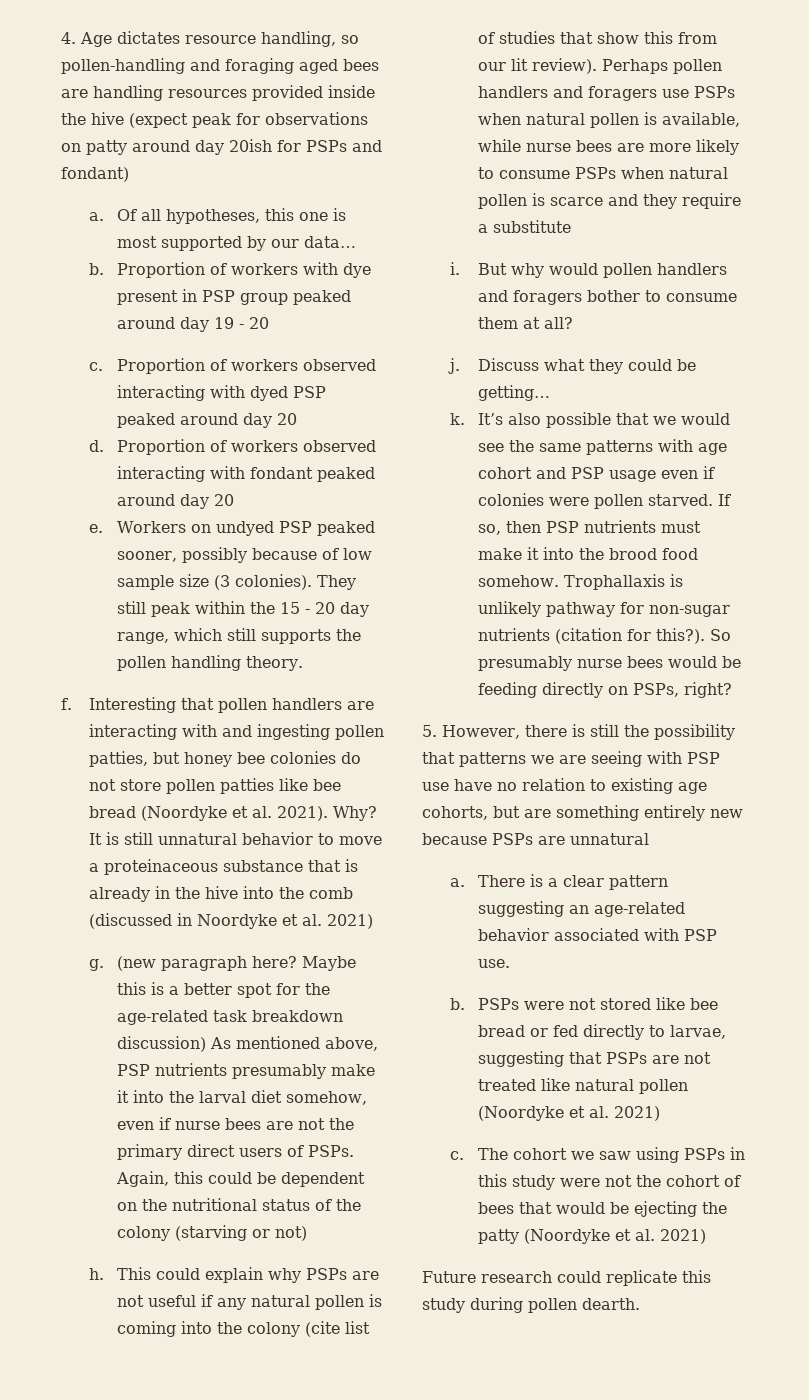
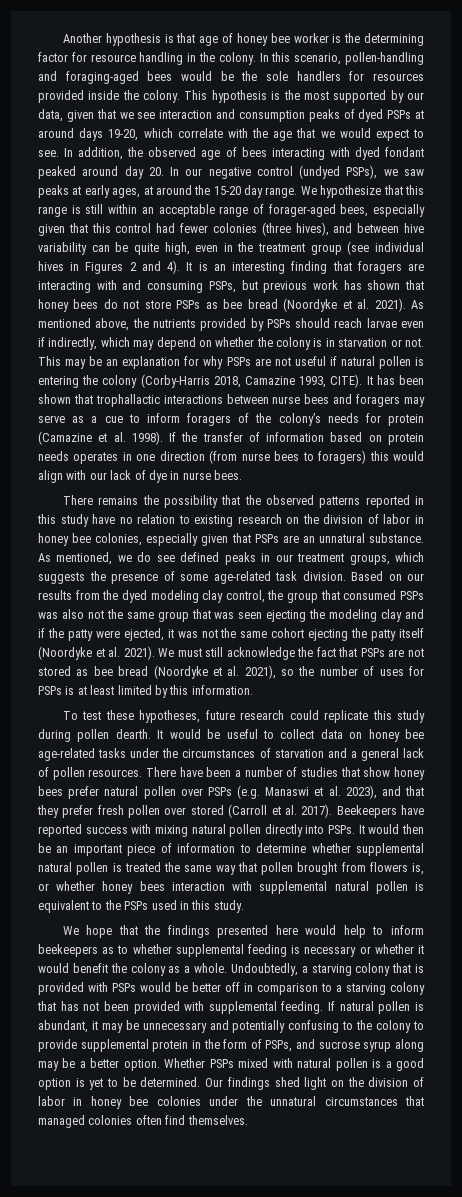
- 4. Age dictates resource handling, so pollen-handling and foraging aged bees are handling resources provided inside the hive (expect peak for observations on patty around day 20ish for PSPs and fondant)
- a. Of all hypotheses, this one is most supported by our data…
- b. Proportion of workers with dye present in PSP group peaked around day 19 - 20
- c. Proportion of workers observed interacting with dyed PSP peaked around day 20
- d. Proportion of workers observed interacting with fondant peaked around day 20
- e. Workers on undyed PSP peaked sooner, possibly because of low sample size (3 colonies). They still peak within the 15 - 20 day range, which still supports the pollen handling theory.
- f. Interesting that pollen handlers are interacting with and ingesting pollen patties, but honey bee colonies do not store pollen patties like bee bread (Noordyke et al. 2021).
+ Another hypothesis is that age of honey bee worker is the determining factor for resource handling in the colony. In this scenario, pollen-handling and foraging-aged bees would be the sole handlers for resources provided inside the colony. This hypothesis is the most supported by our data, given that we see interaction and consumption peaks of dyed PSPs at around days 19-20, which correlate with the age that we would expect to see. In addition, the observed age of bees interacting with dyed fondant peaked around day 20. In our negative control (undyed PSPs), we saw peaks at early ages, at around the 15-20 day range. We hypothesize that this range is still within an acceptable range of forager-aged bees, especially given that this control had fewer colonies (three hives), and between hive variability can be quite high, even in the treatment group (see individual hives in Figures 2 and 4). It is an interesting finding that foragers are interacting with and consuming PSPs, but previous work has shown that honey bees do not store PSPs as bee bread (Noordyke et al. 2021).
- Why? It is still unnatural behavior to move a proteinaceous substance that is already in the hive into the comb (discussed in Noordyke et al. 2021)
- g. (new paragraph here? Maybe this is a better spot for the age-related task breakdown discussion) As mentioned above, PSP nutrients presumably make it into the larval diet somehow, even if nurse bees are not the primary direct users of PSPs. Again, this could be dependent on the nutritional status of the colony (starving or not)
- h. This could explain why PSPs are not useful if any natural pollen is coming into the colony (cite list of studies that show this from our lit review). Perhaps pollen handlers and foragers use PSPs when natural pollen is available, while nurse bees are more likely to consume PSPs when natural pollen is scarce and they require a substitute
- i. But why would pollen handlers and foragers bother to consume them at all?
- j. Discuss what they could be getting…
- k. It’s also possible that we would see the same patterns with age cohort and PSP usage even if colonies were pollen starved. If so, then PSP nutrients must make it into the brood food somehow. Trophallaxis is unlikely pathway for non-sugar nutrients (citation for this?). So presumably nurse bees would be feeding directly on PSPs, right?
- 5. However, there is still the possibility that patterns we are seeing with PSP use have no relation to existing age cohorts, but are something entirely new because PSPs are unnatural
- a. There is a clear pattern suggesting an age-related behavior associated with PSP use.
- b. PSPs were not stored like bee bread or fed directly to larvae, suggesting that PSPs are not treated like natural pollen (Noordyke et al. 2021)
- c. The cohort we saw using PSPs in this study were not the cohort of bees that would be ejecting the patty (Noordyke et al. 2021)
- Future research could replicate this study during pollen dearth.
+ As mentioned above, the nutrients provided by PSPs should reach larvae even if indirectly, which may depend on whether the colony is in starvation or not. This may be an explanation for why PSPs are not useful if natural pollen is entering the colony (Corby-Harris 2018, Camazine 1993, CITE). It has been shown that trophallactic interactions between nurse bees and foragers may serve as a cue to inform foragers of the colony’s needs for protein (Camazine et al. 1998). If the transfer of information based on protein needs operates in one direction (from nurse bees to foragers) this would align with our lack of dye in nurse bees.
+ There remains the possibility that the observed patterns reported in this study have no relation to existing research on the division of labor in honey bee colonies, especially given that PSPs are an unnatural substance. As mentioned, we do see defined peaks in our treatment groups, which suggests the presence of some age-related task division. Based on our results from the dyed modeling clay control, the group that consumed PSPs was also not the same group that was seen ejecting the modeling clay and if the patty were ejected, it was not the same cohort ejecting the patty itself (Noordyke et al. 2021). We must still acknowledge the fact that PSPs are not stored as bee bread (Noordyke et al. 2021), so the number of uses for PSPs is at least limited by this information.
+ To test these hypotheses, future research could replicate this study during pollen dearth.
+ It would be useful to collect data on honey bee age-related tasks under the circumstances of starvation and a general lack of pollen resources. There have been a number of studies that show honey bees prefer natural pollen over PSPs (e.g. Manaswi et al. 2023), and that they prefer fresh pollen over stored (Carroll et al. 2017). Beekeepers have reported success with mixing natural pollen directly into PSPs. It would then be an important piece of information to determine whether supplemental natural pollen is treated the same way that pollen brought from flowers is, or whether honey bees interaction with supplemental natural pollen is equivalent to the PSPs used in this study.
+ We hope that the findings presented here would help to inform beekeepers as to whether supplemental feeding is necessary or whether it would benefit the colony as a whole. Undoubtedly, a starving colony that is provided with PSPs would be better off in comparison to a starving colony that has not been provided with supplemental feeding. If natural pollen is abundant, it may be unnecessary and potentially confusing to the colony to provide supplemental protein in the form of PSPs, and sucrose syrup along may be a better option. Whether PSPs mixed with natural pollen is a good option is yet to be determined. Our findings shed light on the division of labor in honey bee colonies under the unnatural circumstances that managed colonies often find themselves.

